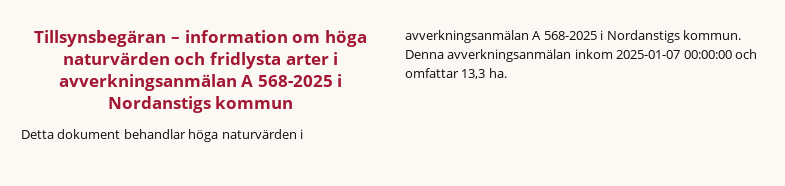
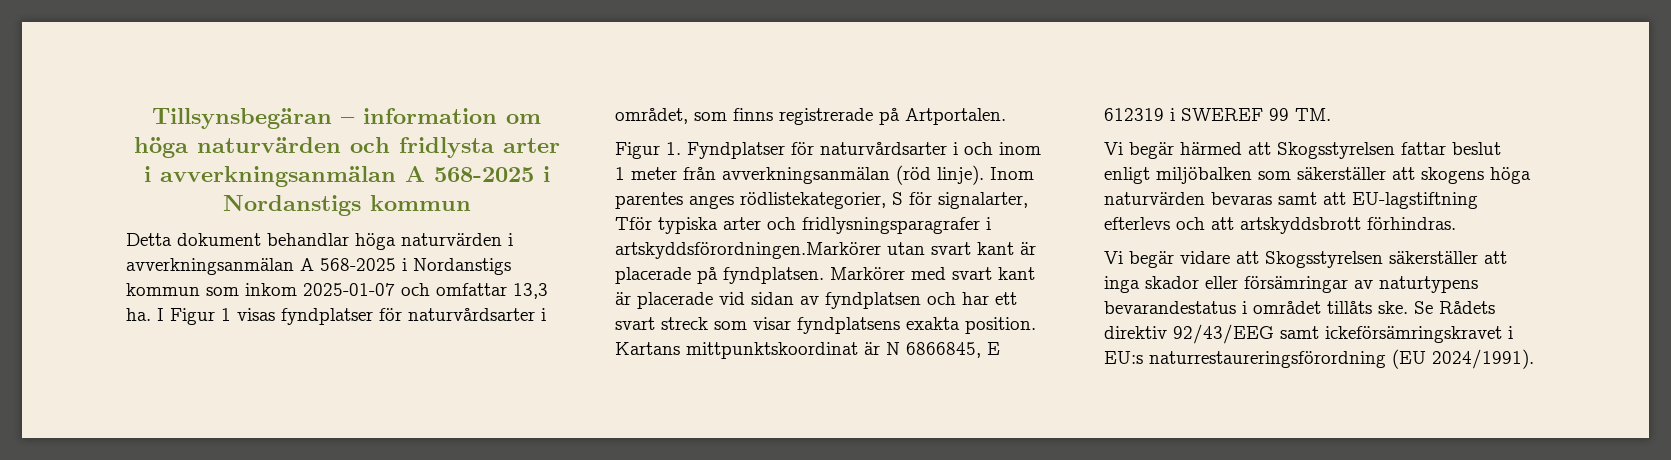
- Detta dokument behandlar höga naturvärden i avverkningsanmälan A 568-2025 i Nordanstigs kommun. Denna avverkningsanmälan inkom 2025-01-07 00:00:00 och omfattar 13,3 ha.
+ Detta dokument behandlar höga naturvärden i avverkningsanmälan A 568-2025 i Nordanstigs kommun som inkom 2025-01-07 och omfattar 13,3 ha.
+ I Figur 1 visas fyndplatser för naturvårdsarter i området, som finns registrerade på Artportalen.
+ Figur 1. Fyndplatser för naturvårdsarter i och inom 1 meter från avverkningsanmälan (röd linje). Inom parentes anges rödlistekategorier, S för signalarter, Tför typiska arter och fridlysningsparagrafer i artskyddsförordningen.Markörer utan svart kant är placerade på fyndplatsen. Markörer med svart kant är placerade vid sidan av fyndplatsen och har ett svart streck som visar fyndplatsens exakta position. Kartans mittpunktskoordinat är N 6866845, E 612319 i SWEREF 99 TM.
+ Vi begär härmed att Skogsstyrelsen fattar beslut enligt miljöbalken som säkerställer att skogens höga naturvärden bevaras samt att EU-lagstiftning efterlevs och att artskyddsbrott förhindras.
+ Vi begär vidare att Skogsstyrelsen säkerställer att inga skador eller försämringar av naturtypens bevarandestatus i området tillåts ske. Se Rådets direktiv 92/43/EEG samt ickeförsämringskravet i EU:s naturrestaureringsförordning (EU 2024/1991).

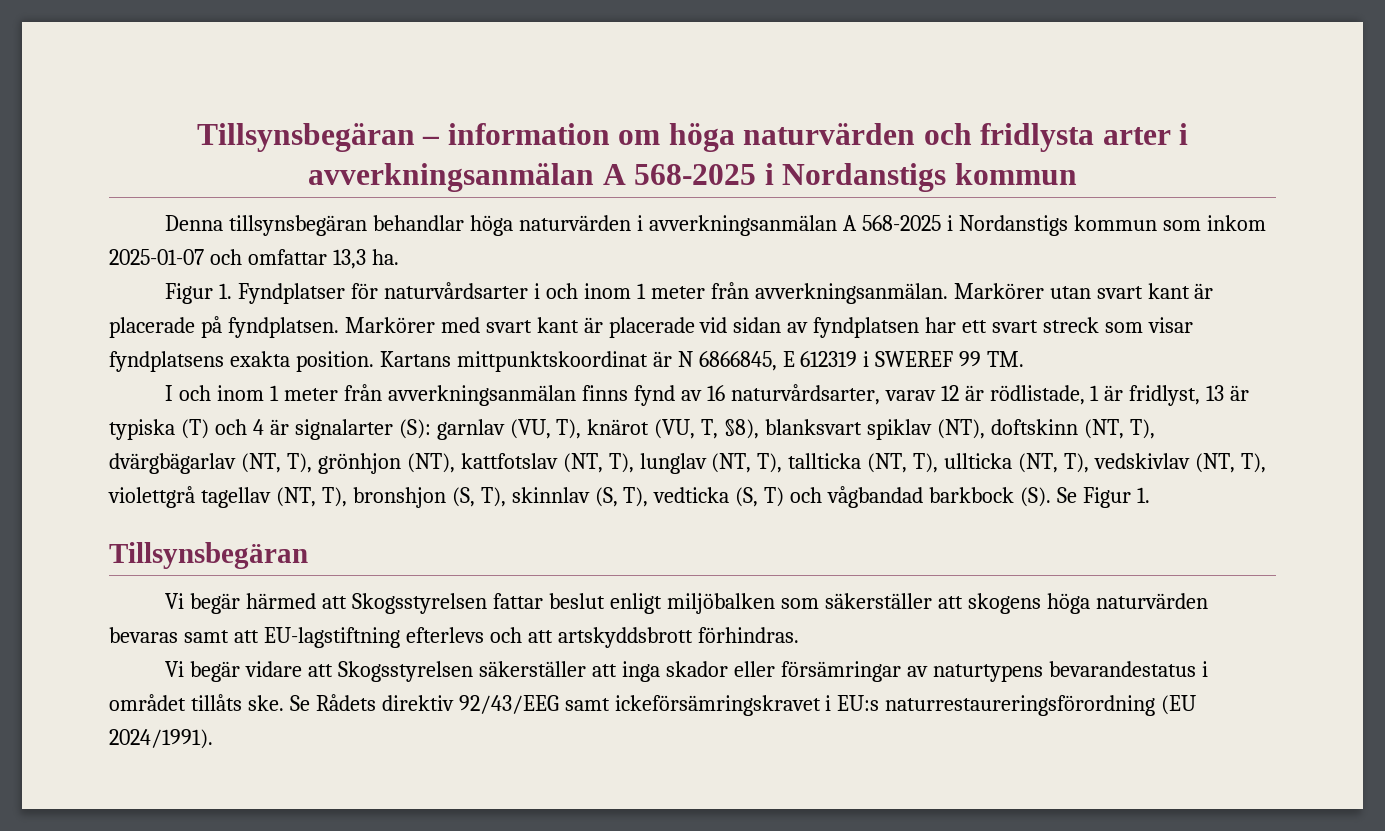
- Detta dokument behandlar höga naturvärden i avverkningsanmälan A 568-2025 i Nordanstigs kommun som inkom 2025-01-07 och omfattar 13,3 ha. I Figur 1 visas fyndplatser för naturvårdsarter i området, som finns registrerade på Artportalen.
+ Denna tillsynsbegäran behandlar höga naturvärden i avverkningsanmälan A 568-2025 i Nordanstigs kommun som inkom 2025-01-07 och omfattar 13,3 ha.
- Figur 1. Fyndplatser för naturvårdsarter i och inom 1 meter från avverkningsanmälan (röd linje). Inom parentes anges rödlistekategorier, S för signalarter, Tför typiska arter och fridlysningsparagrafer i artskyddsförordningen.Markörer utan svart kant är placerade på fyndplatsen.
+ Figur 1. Fyndplatser för naturvårdsarter i och inom 1 meter från avverkningsanmälan. Markörer utan svart kant är placerade på fyndplatsen.
- Markörer med svart kant är placerade vid sidan av fyndplatsen och har ett svart streck som visar fyndplatsens exakta position.
+ Markörer med svart kant är placerade vid sidan av fyndplatsen har ett svart streck som visar fyndplatsens exakta position.
+ I och inom 1 meter från avverkningsanmälan finns fynd av 16 naturvårdsarter, varav 12 är rödlistade, 1 är fridlyst, 13 är typiska (T) och 4 är signalarter (S): garnlav (VU, T), knärot (VU, T, §8), blanksvart spiklav (NT), doftskinn (NT, T), dvärgbägarlav (NT, T), grönhjon (NT), kattfotslav (NT, T), lunglav (NT, T), tallticka (NT, T), ullticka (NT, T), vedskivlav (NT, T), violettgrå tagellav (NT, T), bronshjon (S, T), skinnlav (S, T), vedticka (S, T) och vågbandad barkbock (S). Se Figur 1.
+ Tillsynsbegäran

